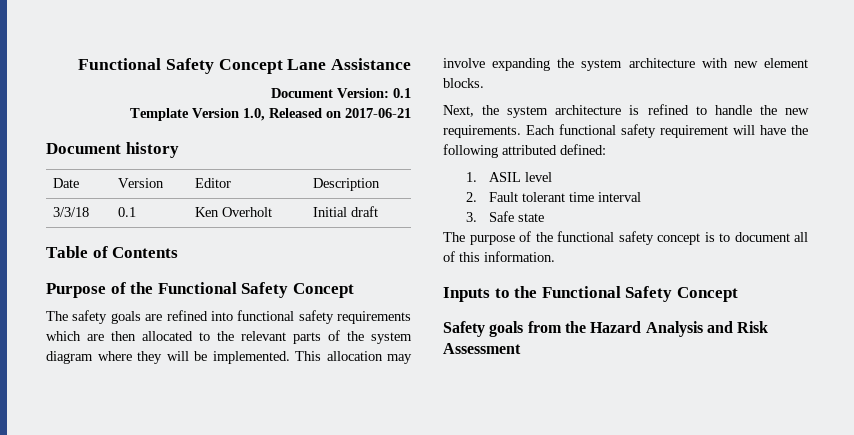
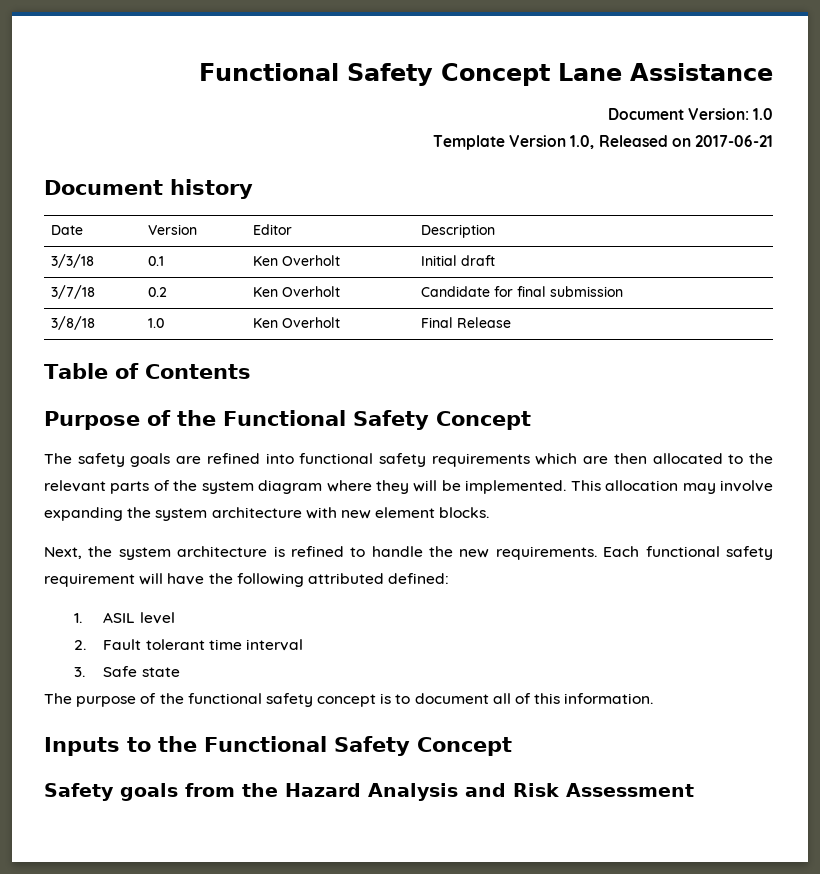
- Document Version: 0.1
+ Document Version: 1.0
+ 3/7/18 | 0.2 | Ken Overholt | Candidate for final submission
+ 3/8/18 | 1.0 | Ken Overholt | Final Release

